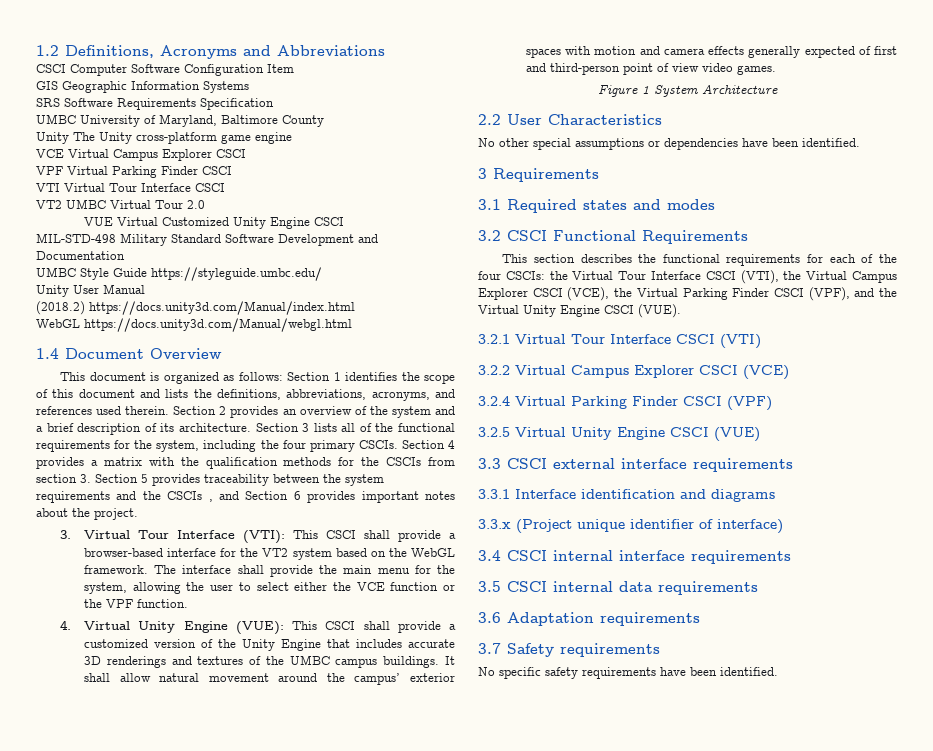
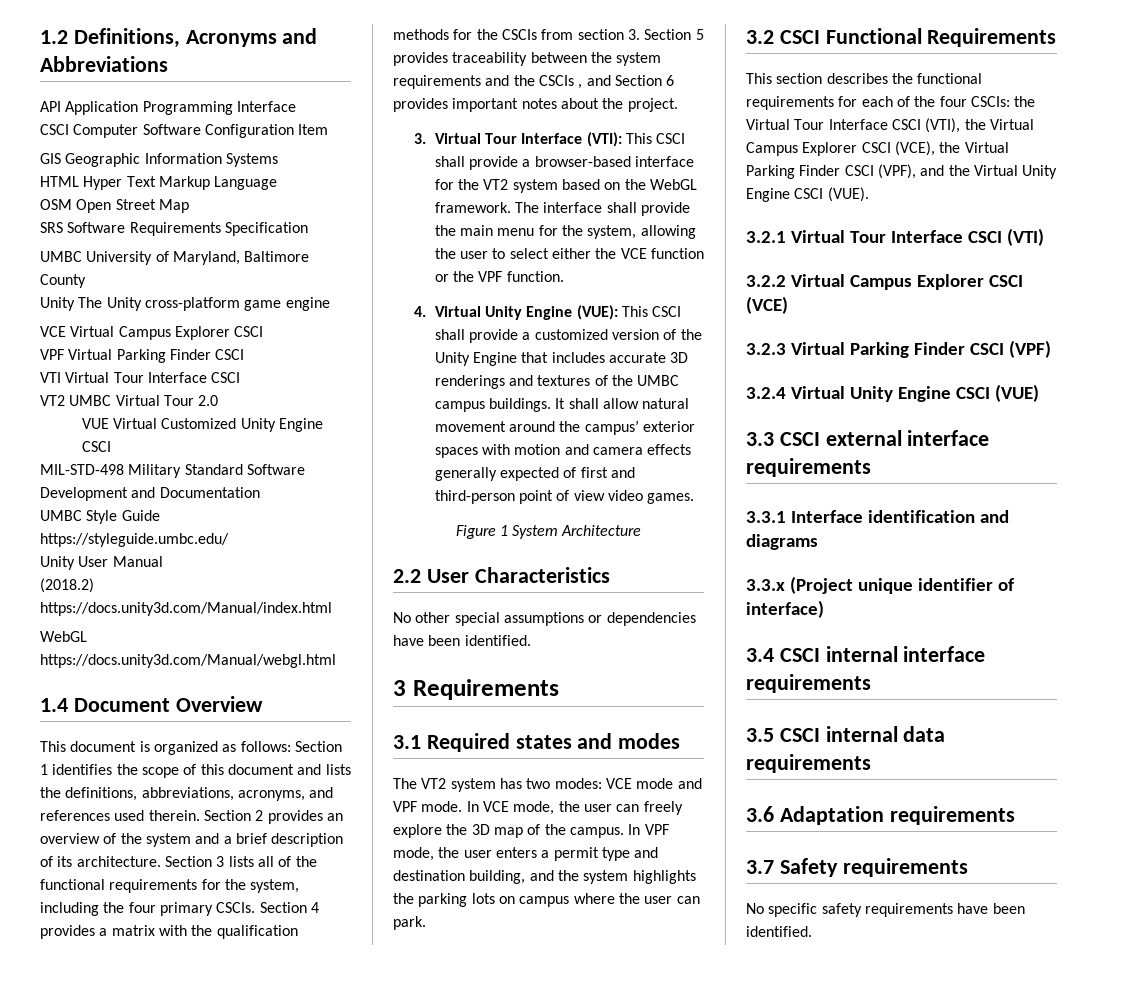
+ API Application Programming Interface
+ HTML Hyper Text Markup Language
+ OSM Open Street Map
+ The VT2 system has two modes: VCE mode and VPF mode. In VCE mode, the user can freely explore the 3D map of the campus. In VPF mode, the user enters a permit type and destination building, and the system highlights the parking lots on campus where the user can park.
- 3.2.4 Virtual Parking Finder CSCI (VPF)
+ 3.2.3 Virtual Parking Finder CSCI (VPF)
- 3.2.5 Virtual Unity Engine CSCI (VUE)
+ 3.2.4 Virtual Unity Engine CSCI (VUE)

